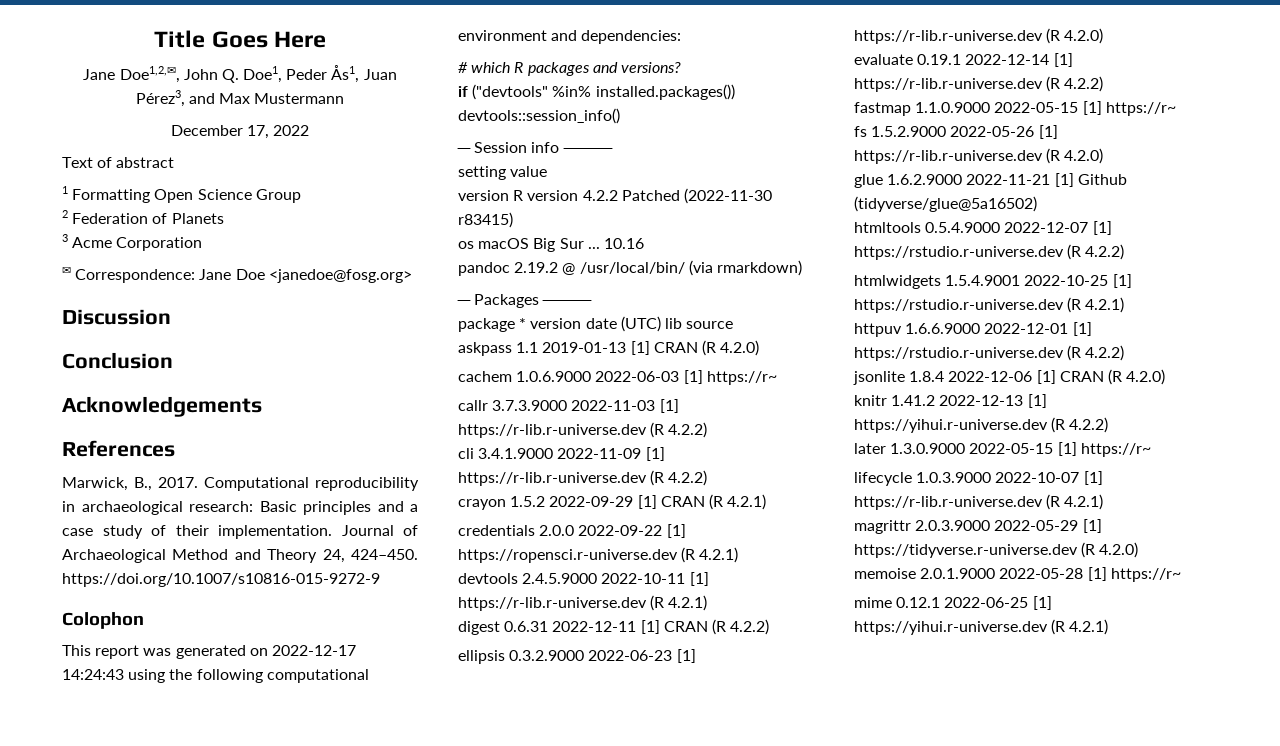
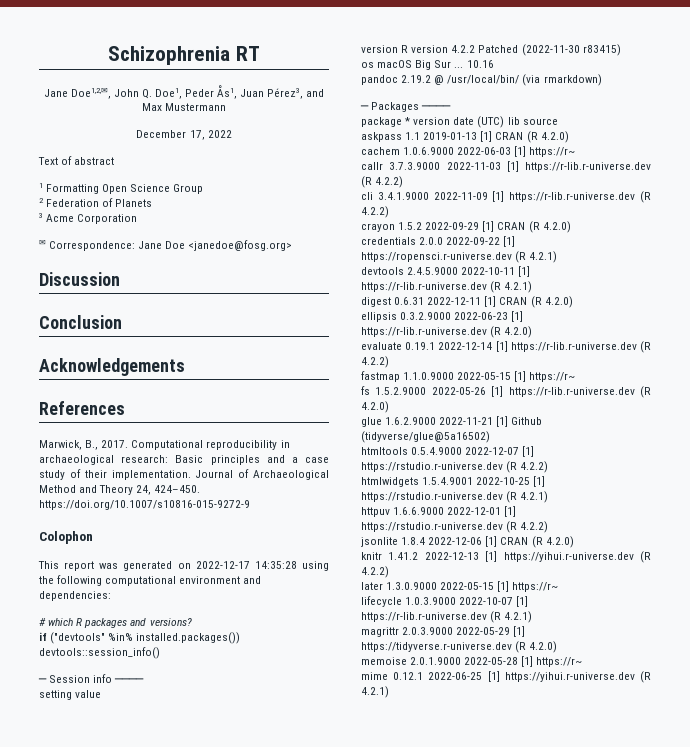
- Title Goes Here
+ Schizophrenia RT
- This report was generated on 2022-12-17 14:24:43 using the following computational environment and dependencies:
+ This report was generated on 2022-12-17 14:35:28 using the following computational environment and dependencies:
- crayon 1.5.2 2022-09-29 [1] CRAN (R 4.2.1)
+ crayon 1.5.2 2022-09-29 [1] CRAN (R 4.2.0)
- digest 0.6.31 2022-12-11 [1] CRAN (R 4.2.2)
+ digest 0.6.31 2022-12-11 [1] CRAN (R 4.2.0)

